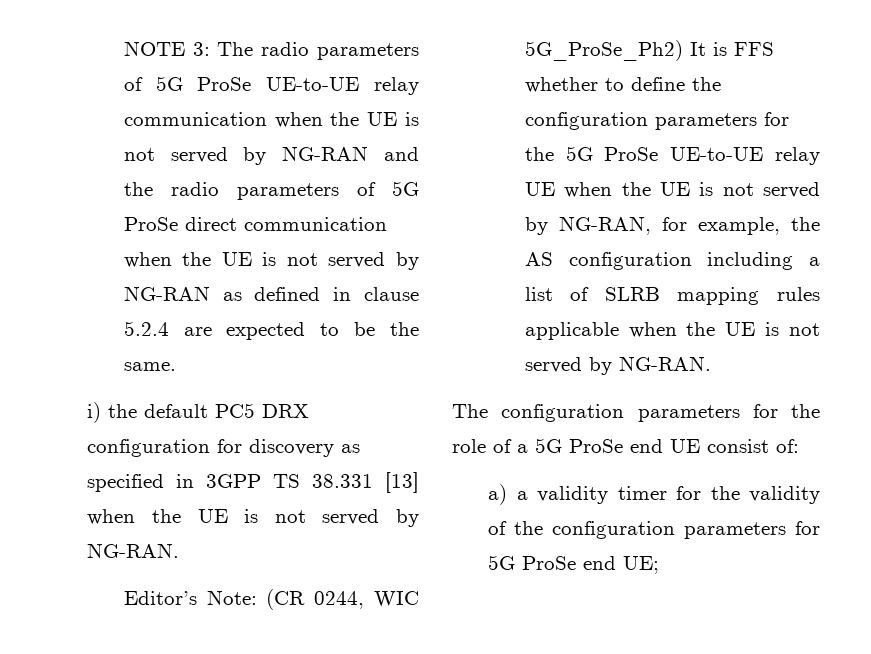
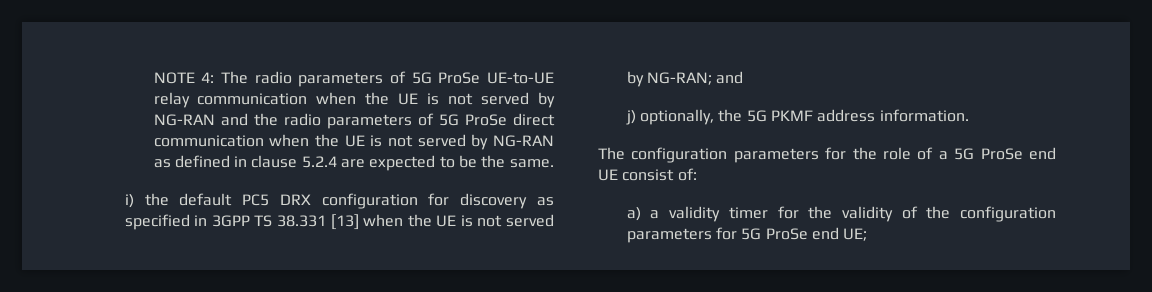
- NOTE 3: The radio parameters of 5G ProSe UE-to-UE relay communication when the UE is not served by NG-RAN and the radio parameters of 5G ProSe direct communication when the UE is not served by NG-RAN as defined in clause 5.2.4 are expected to be the same.
+ NOTE 4: The radio parameters of 5G ProSe UE-to-UE relay communication when the UE is not served by NG-RAN and the radio parameters of 5G ProSe direct communication when the UE is not served by NG-RAN as defined in clause 5.2.4 are expected to be the same.
- i) the default PC5 DRX configuration for discovery as specified in 3GPP TS 38.331 [13] when the UE is not served by NG-RAN.
- Editor’s Note: (CR 0244, WIC 5G_ProSe_Ph2) It is FFS whether to define the configuration parameters for the 5G ProSe UE-to-UE relay UE when the UE is not served by NG-RAN, for example, the AS configuration including a list of SLRB mapping rules applicable when the UE is not served by NG-RAN.
+ i) the default PC5 DRX configuration for discovery as specified in 3GPP TS 38.331 [13] when the UE is not served by NG-RAN; and
+ j) optionally, the 5G PKMF address information.

